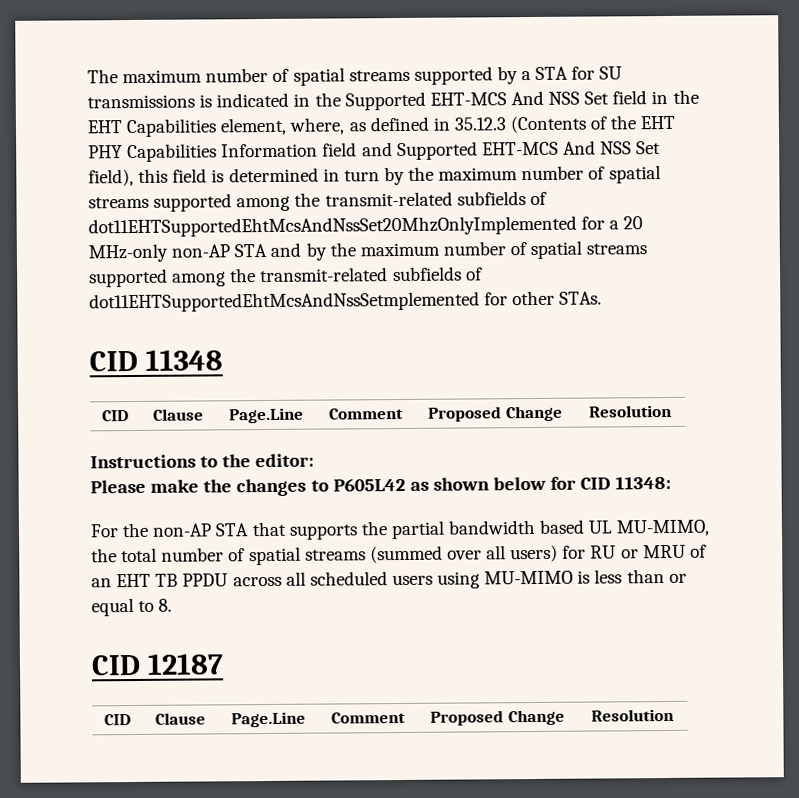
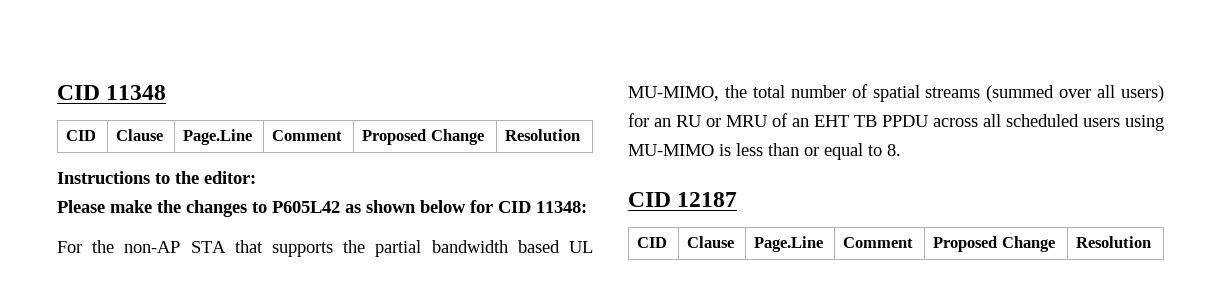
- The maximum number of spatial streams supported by a STA for SU transmissions is indicated in the Supported EHT-MCS And NSS Set field in the EHT Capabilities element, where, as defined in 35.12.3 (Contents of the EHT PHY Capabilities Information field and Supported EHT-MCS And NSS Set field), this field is determined in turn by the maximum number of spatial streams supported among the transmit-related subfields of dot11EHTSupportedEhtMcsAndNssSet20MhzOnlyImplemented for a 20 MHz-only non-AP STA and by the maximum number of spatial streams supported among the transmit-related subfields of dot11EHTSupportedEhtMcsAndNssSetmplemented for other STAs.
- For the non-AP STA that supports the partial bandwidth based UL MU-MIMO, the total number of spatial streams (summed over all users) for RU or MRU of an EHT TB PPDU across all scheduled users using MU-MIMO is less than or equal to 8.
+ For the non-AP STA that supports the partial bandwidth based UL MU-MIMO, the total number of spatial streams (summed over all users) for an RU or MRU of an EHT TB PPDU across all scheduled users using MU-MIMO is less than or equal to 8.

